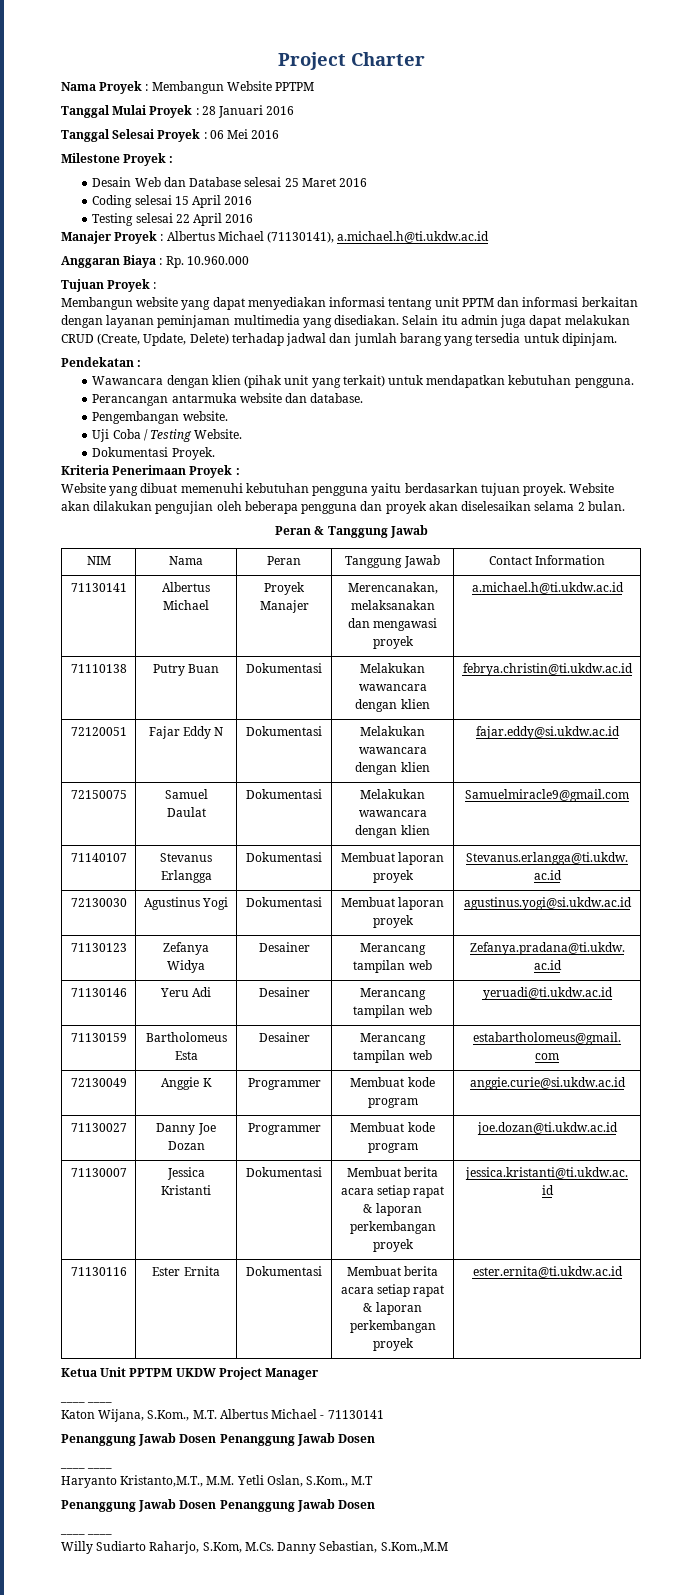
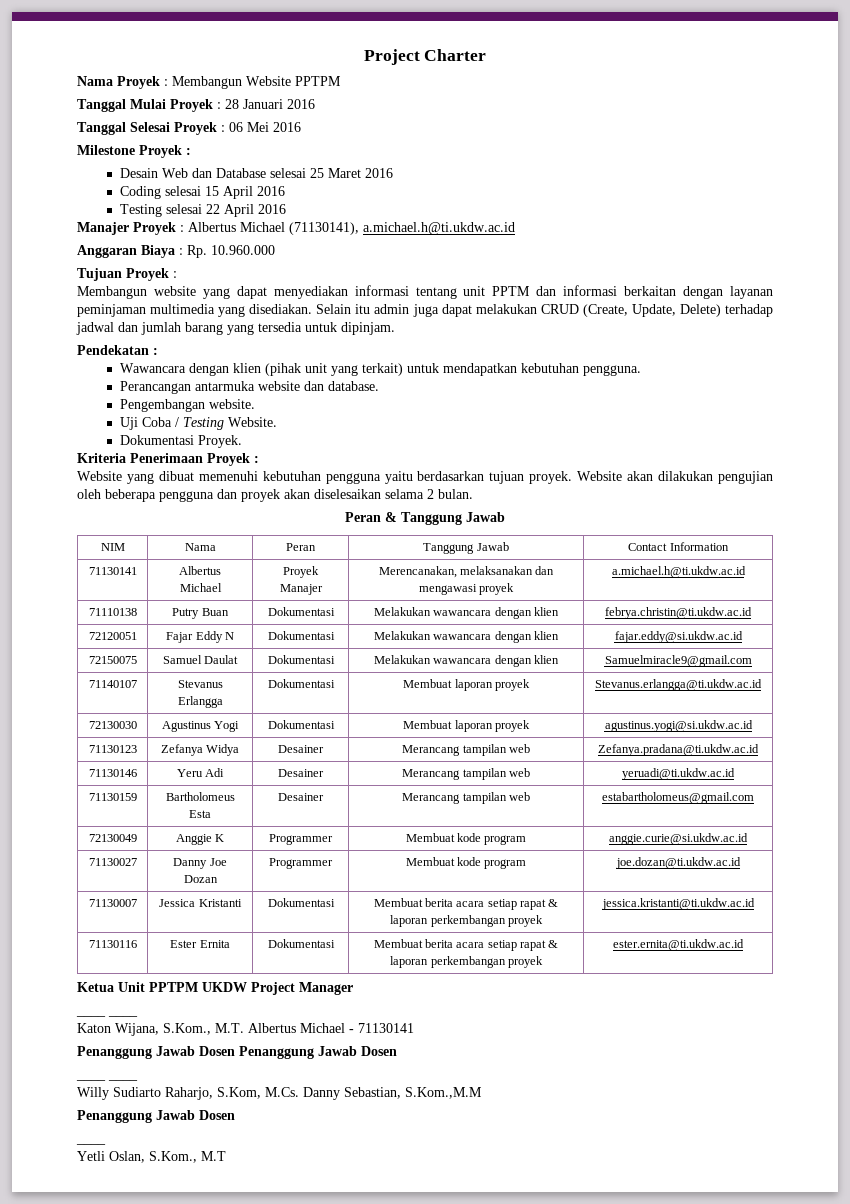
- Haryanto Kristanto,M.T., M.M. Yetli Oslan, S.Kom., M.T
- Penanggung Jawab Dosen Penanggung Jawab Dosen
- ____ ____
  Willy Sudiarto Raharjo, S.Kom, M.Cs. Danny Sebastian, S.Kom.,M.M
+ Penanggung Jawab Dosen
+ ____
+ Yetli Oslan, S.Kom., M.T

